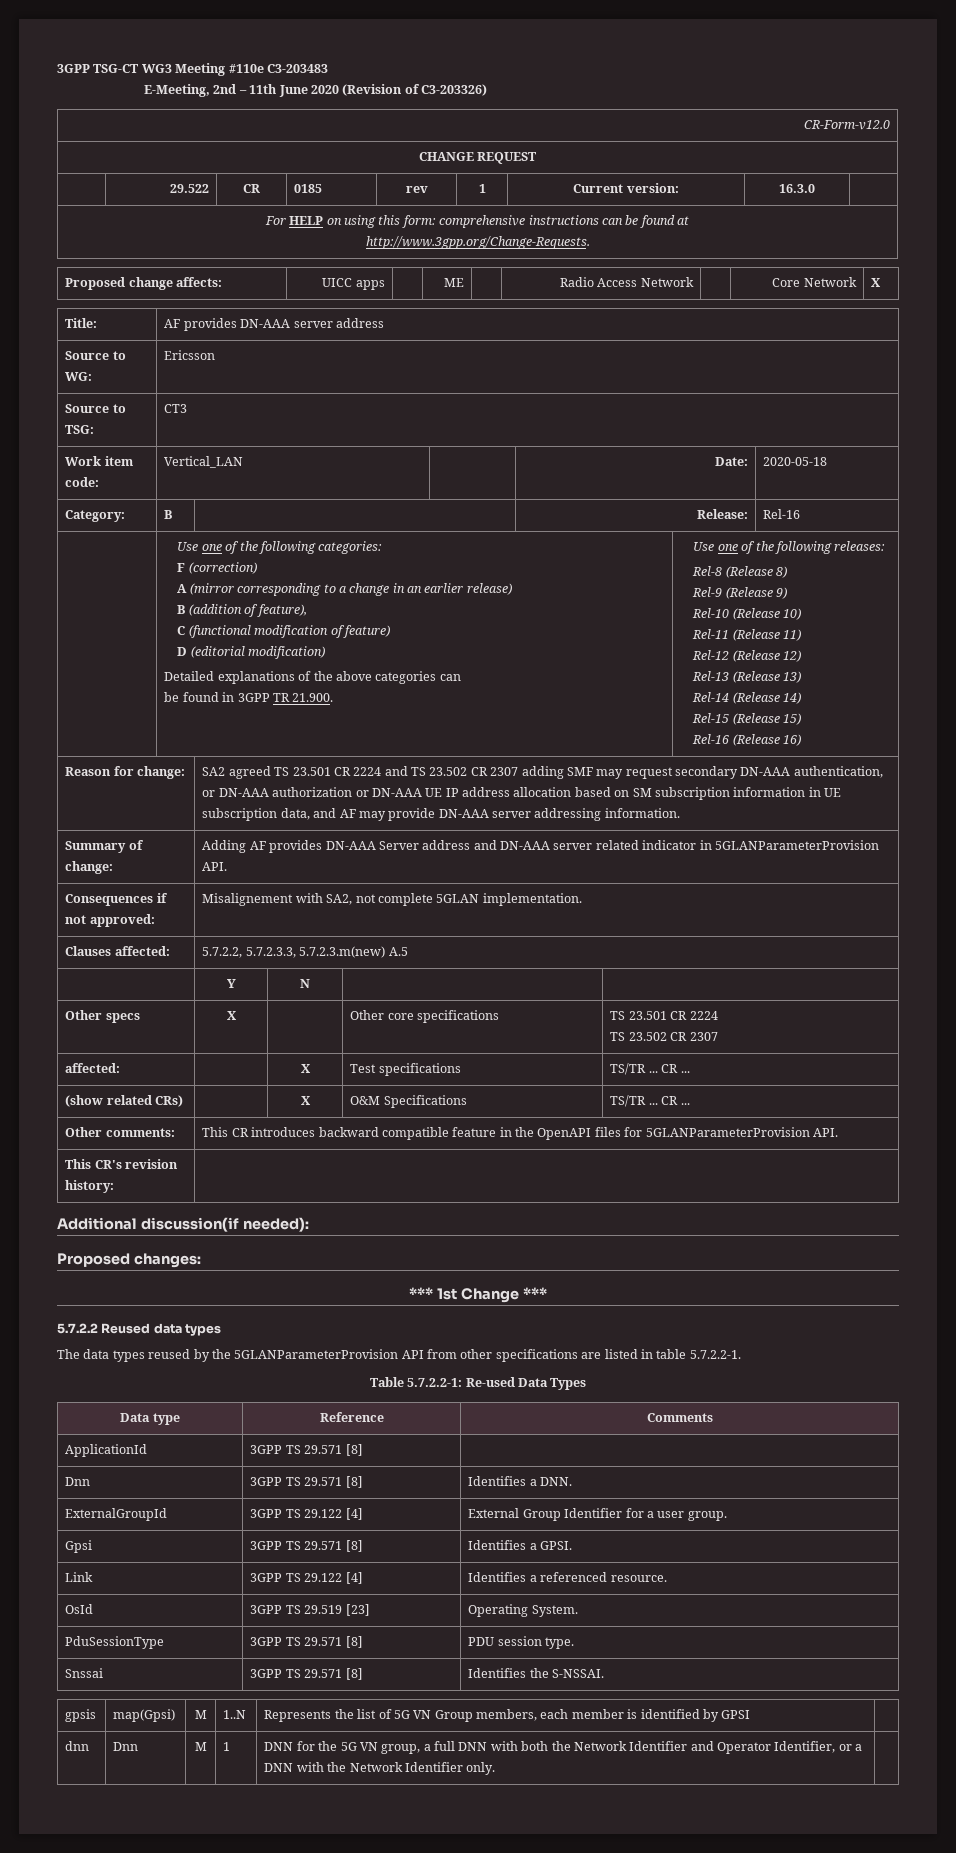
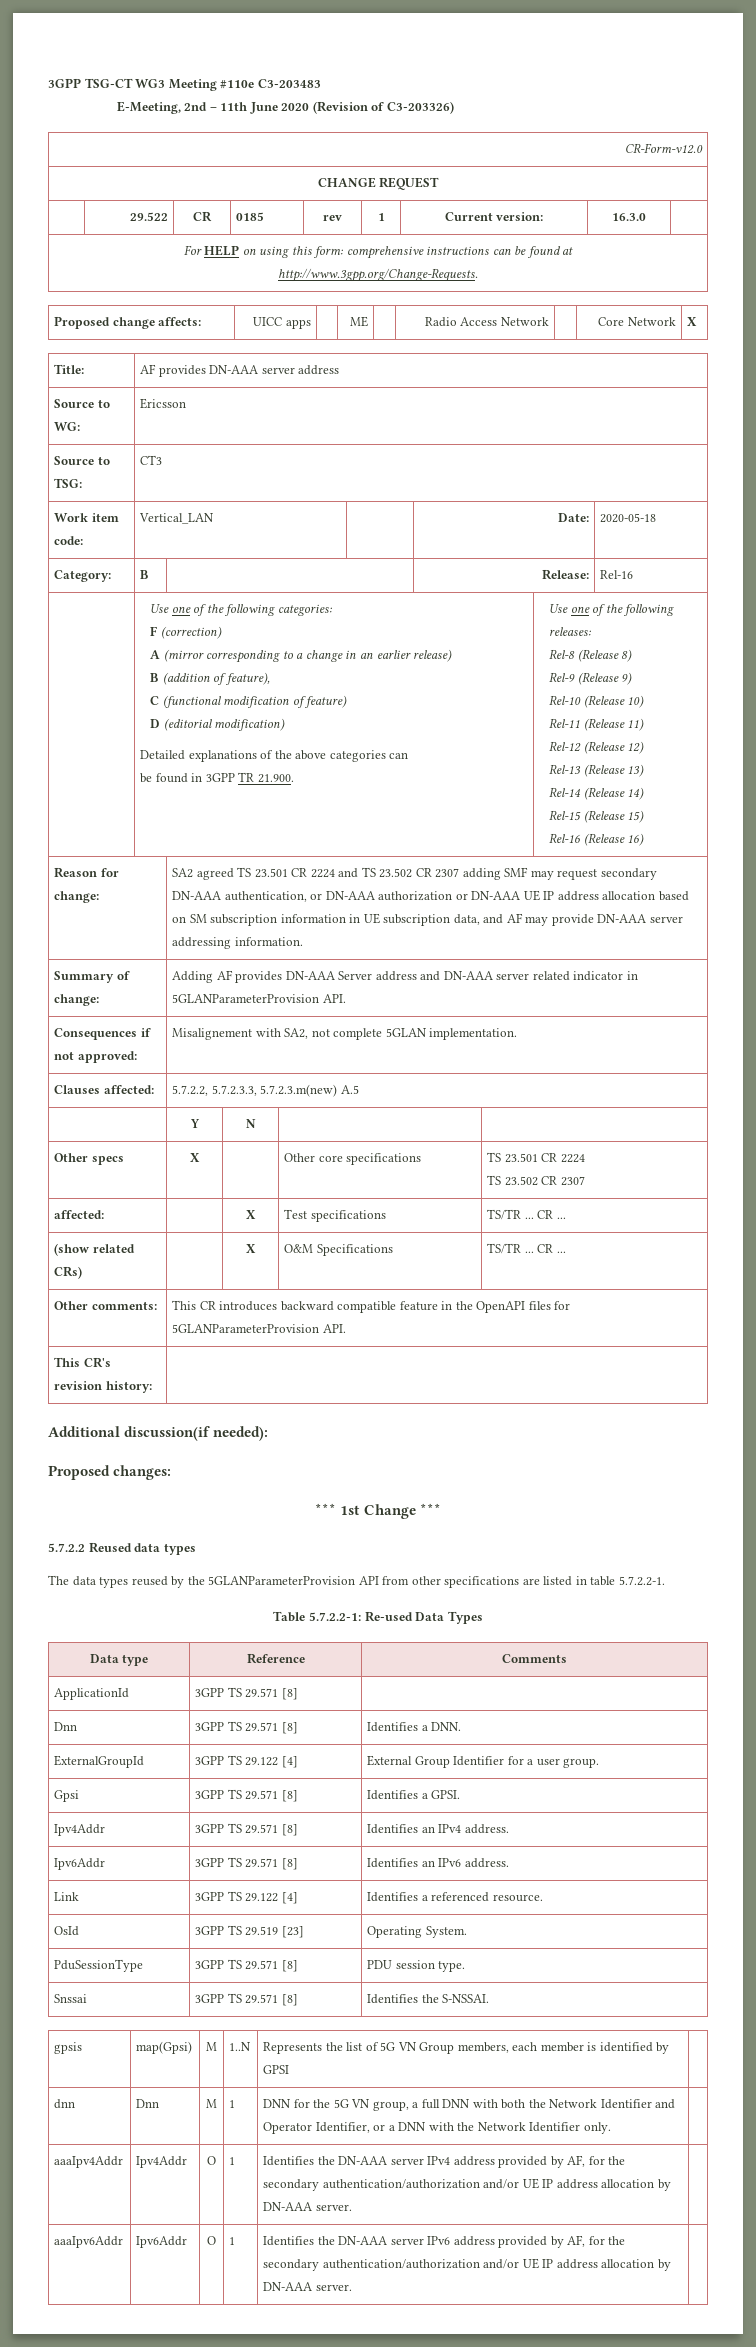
+ Ipv4Addr | 3GPP TS 29.571 [8] | Identifies an IPv4 address.
+ Ipv6Addr | 3GPP TS 29.571 [8] | Identifies an IPv6 address.
+ aaaIpv4Addr | Ipv4Addr | O | 1 | Identifies the DN-AAA server IPv4 address provided by AF, for the secondary authentication/authorization and/or UE IP address allocation by DN-AAA server. |
+ aaaIpv6Addr | Ipv6Addr | O | 1 | Identifies the DN-AAA server IPv6 address provided by AF, for the secondary authentication/authorization and/or UE IP address allocation by DN-AAA server. |

